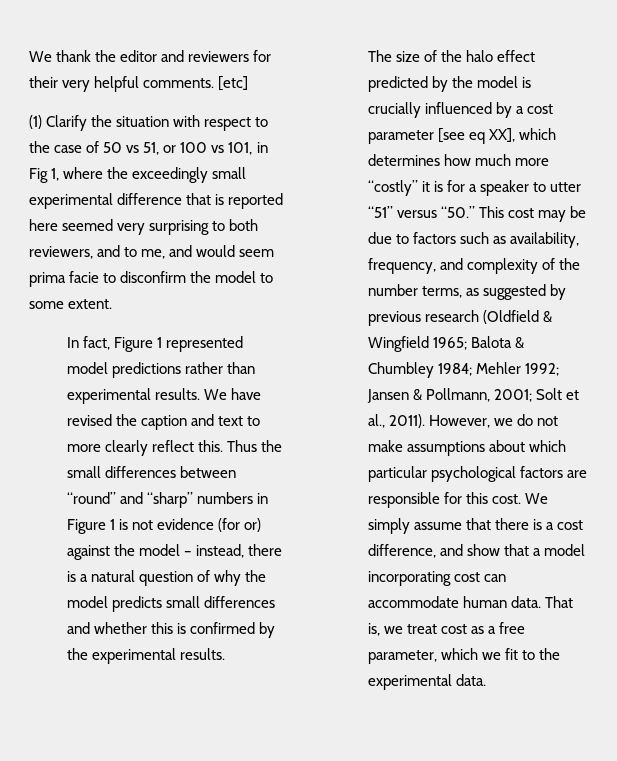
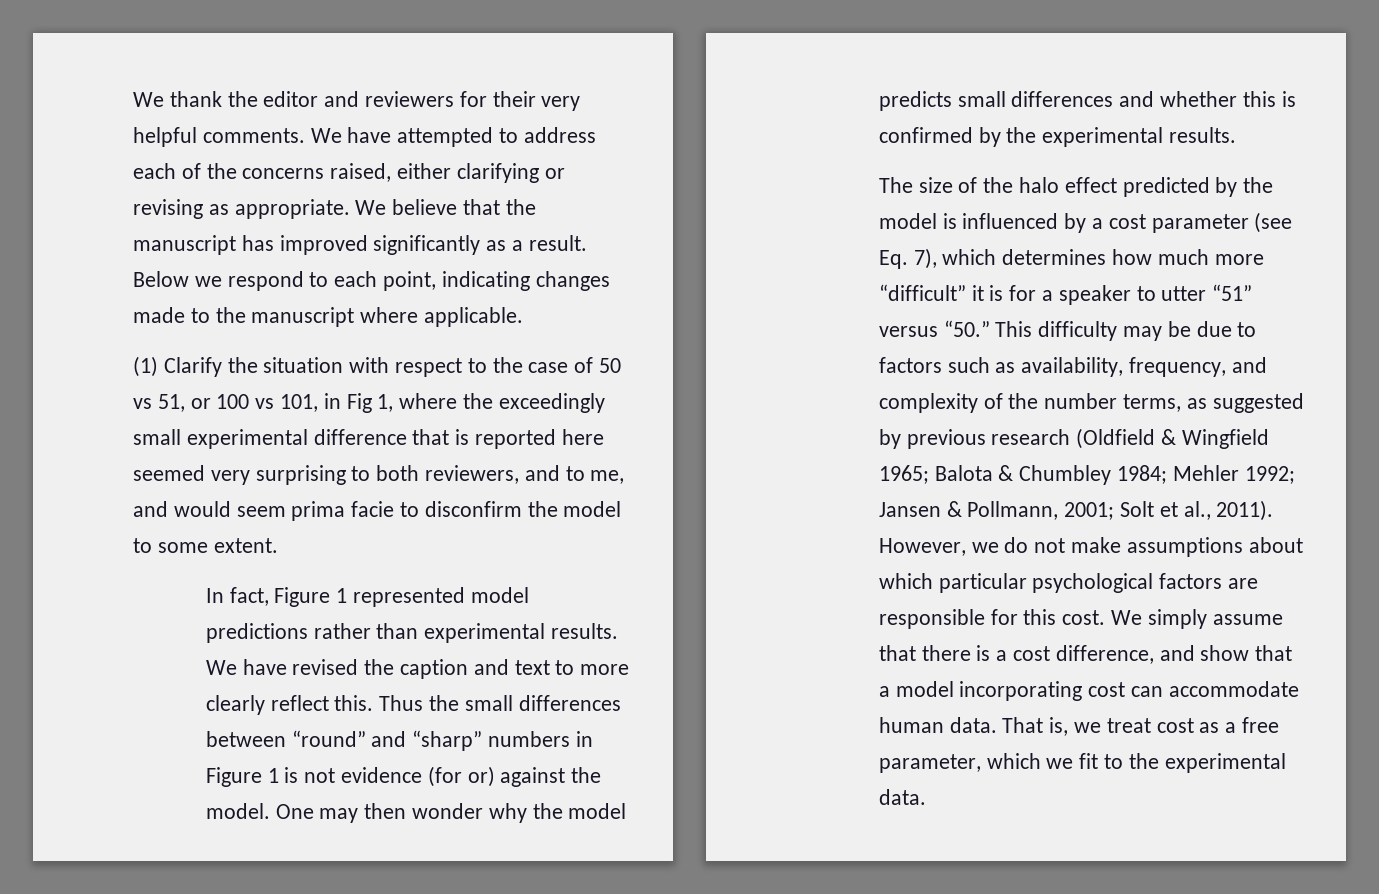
- [etc]
+ We have attempted to address each of the concerns raised, either clarifying or revising as appropriate. We believe that the manuscript has improved significantly as a result. Below we respond to each point, indicating changes made to the manuscript where applicable.
- Thus the small differences between “round” and “sharp” numbers in Figure 1 is not evidence (for or) against the model – instead, there is a natural question of why the model predicts small differences and whether this is confirmed by the experimental results.
+ Thus the small differences between “round” and “sharp” numbers in Figure 1 is not evidence (for or) against the model. One may then wonder why the model predicts small differences and whether this is confirmed by the experimental results.
- The size of the halo effect predicted by the model is crucially influenced by a cost parameter [see eq XX], which determines how much more “costly” it is for a speaker to utter “51” versus “50.” This cost may be due to factors such as availability, frequency, and complexity of the number terms, as suggested by previous research (Oldfield & Wingfield 1965;
+ The size of the halo effect predicted by the model is influenced by a cost parameter (see Eq. 7), which determines how much more “difficult” it is for a speaker to utter “51” versus “50.” This difficulty may be due to factors such as availability, frequency, and complexity of the number terms, as suggested by previous research (Oldfield & Wingfield 1965;

